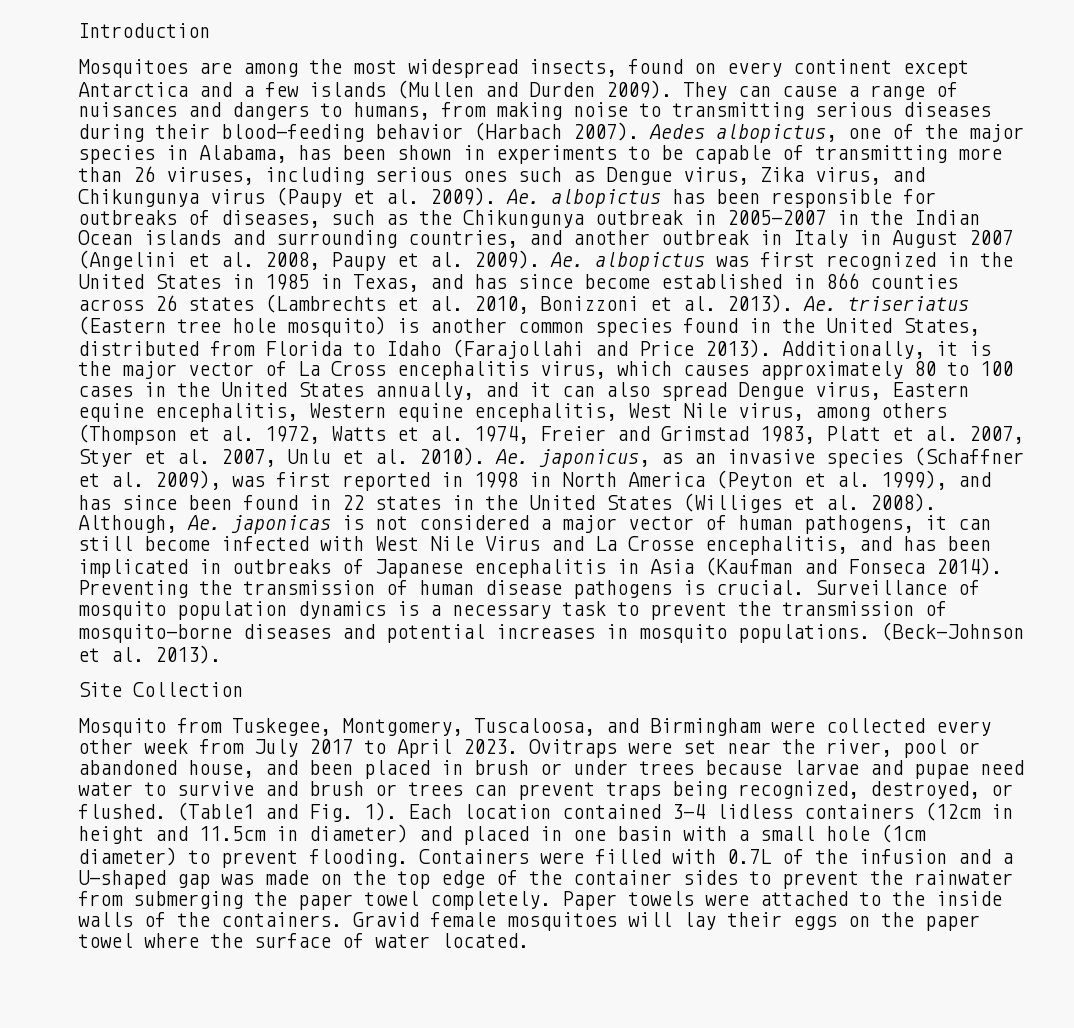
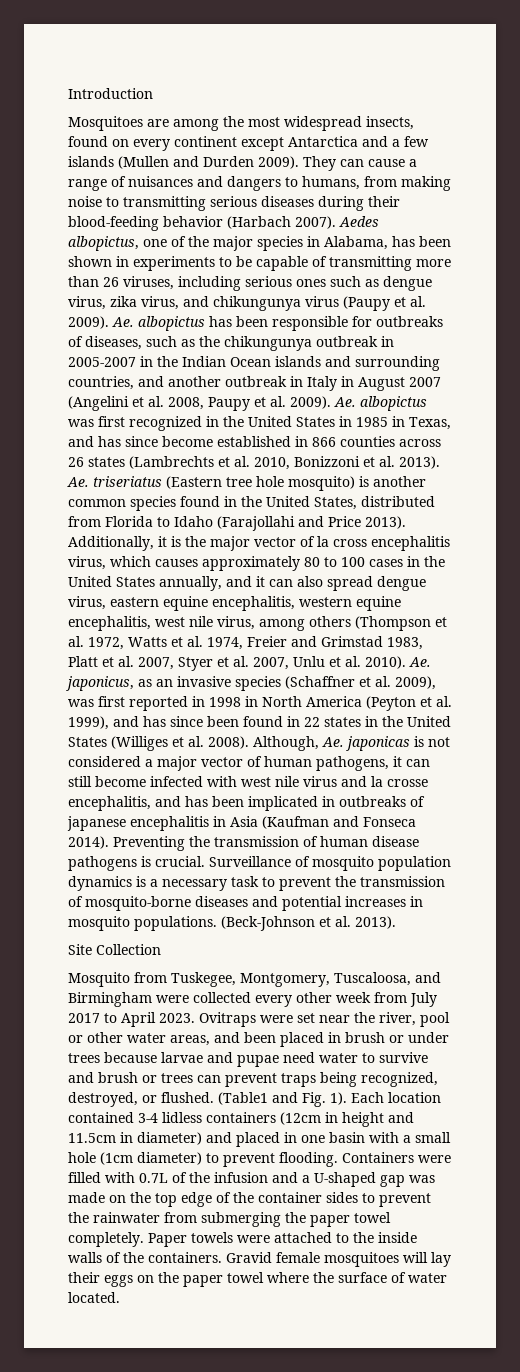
- Aedes albopictus, one of the major species in Alabama, has been shown in experiments to be capable of transmitting more than 26 viruses, including serious ones such as Dengue virus, Zika virus, and Chikungunya virus (Paupy et al. 2009).
+ Aedes albopictus, one of the major species in Alabama, has been shown in experiments to be capable of transmitting more than 26 viruses, including serious ones such as dengue virus, zika virus, and chikungunya virus (Paupy et al. 2009).
- Ae. albopictus has been responsible for outbreaks of diseases, such as the Chikungunya outbreak in 2005-2007 in the Indian Ocean islands and surrounding countries, and another outbreak in Italy in August 2007 (Angelini et al. 2008, Paupy et al. 2009).
+ Ae. albopictus has been responsible for outbreaks of diseases, such as the chikungunya outbreak in 2005-2007 in the Indian Ocean islands and surrounding countries, and another outbreak in Italy in August 2007 (Angelini et al. 2008, Paupy et al. 2009).
- Additionally, it is the major vector of La Cross encephalitis virus, which causes approximately 80 to 100 cases in the United States annually, and it can also spread Dengue virus, Eastern equine encephalitis, Western equine encephalitis, West Nile virus, among others (Thompson et al. 1972, Watts et al. 1974, Freier and Grimstad 1983, Platt et al. 2007, Styer et al. 2007, Unlu et al. 2010).
+ Additionally, it is the major vector of la cross encephalitis virus, which causes approximately 80 to 100 cases in the United States annually, and it can also spread dengue virus, eastern equine encephalitis, western equine encephalitis, west nile virus, among others (Thompson et al. 1972, Watts et al. 1974, Freier and Grimstad 1983, Platt et al. 2007, Styer et al. 2007, Unlu et al. 2010).
- Although, Ae. japonicas is not considered a major vector of human pathogens, it can still become infected with West Nile Virus and La Crosse encephalitis, and has been implicated in outbreaks of Japanese encephalitis in Asia (Kaufman and Fonseca 2014).
+ Although, Ae. japonicas is not considered a major vector of human pathogens, it can still become infected with west nile virus and la crosse encephalitis, and has been implicated in outbreaks of japanese encephalitis in Asia (Kaufman and Fonseca 2014).
- Ovitraps were set near the river, pool or abandoned house, and been placed in brush or under trees because larvae and pupae need water to survive and brush or trees can prevent traps being recognized, destroyed, or flushed.
+ Ovitraps were set near the river, pool or other water areas, and been placed in brush or under trees because larvae and pupae need water to survive and brush or trees can prevent traps being recognized, destroyed, or flushed.

